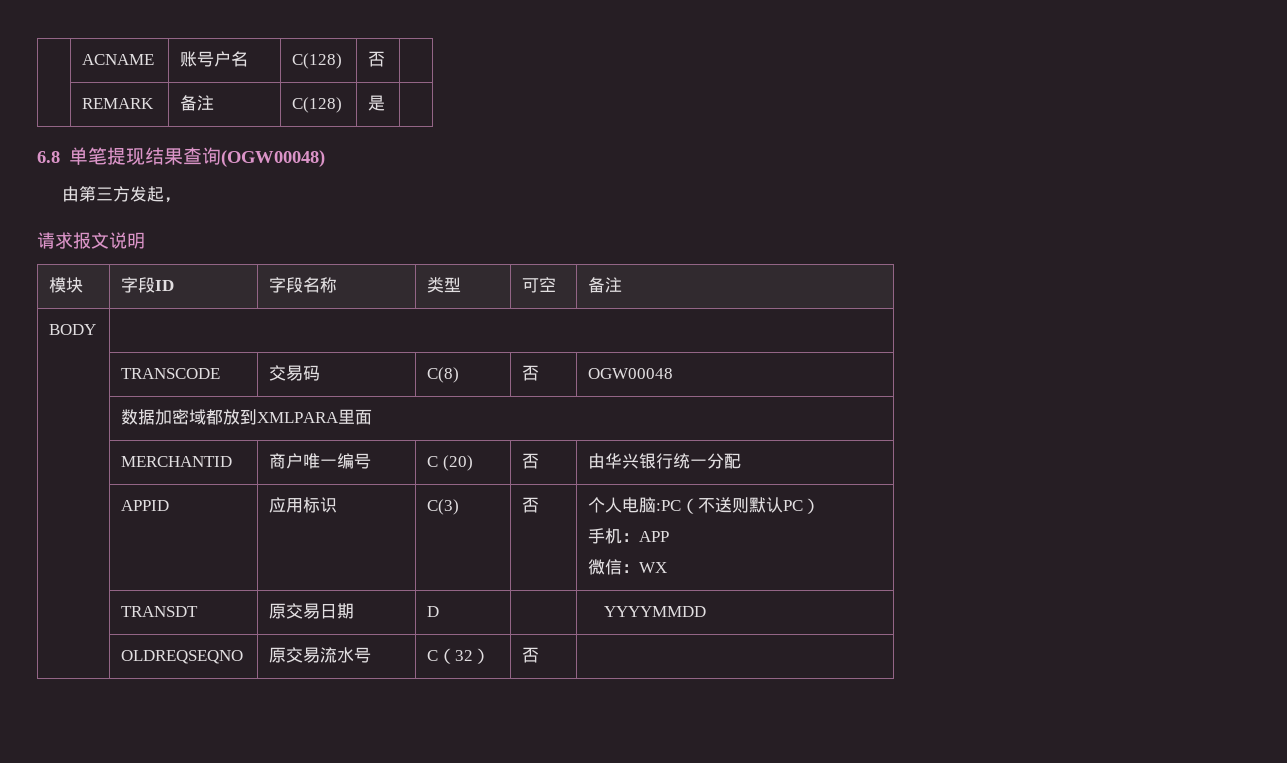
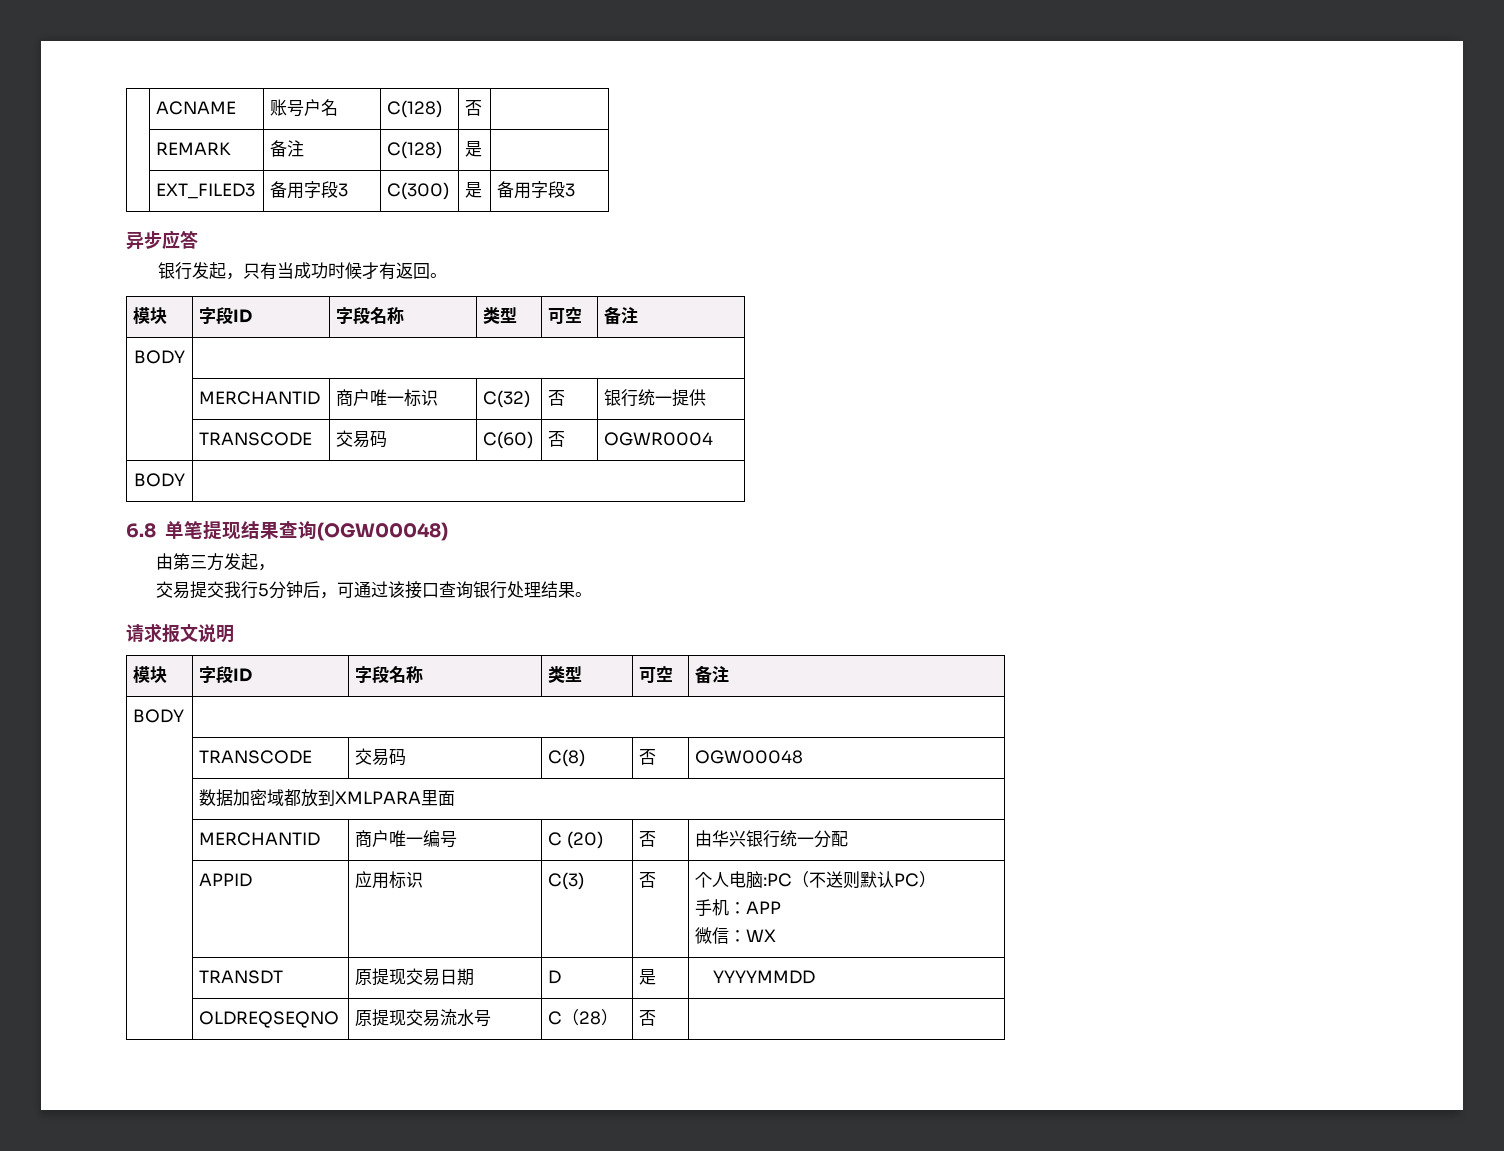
+ | EXT_FILED3 | 备用字段3 | C(300) | 是 | 备用字段3
+ 异步应答
+ 银行发起，只有当成功时候才有返回。
+ 模块 | 字段ID | 字段名称 | 类型 | 可空 | 备注
+ BODY |
+ | MERCHANTID | 商户唯一标识 | C(32) | 否 | 银行统一提供
+ | TRANSCODE | 交易码 | C(60) | 否 | OGWR0004
+ BODY |
+ 交易提交我行5分钟后，可通过该接口查询银行处理结果。
- | TRANSDT | 原交易日期 | D | | YYYYMMDD
+ | TRANSDT | 原提现交易日期 | D | 是 | YYYYMMDD
- | OLDREQSEQNO | 原交易流水号 | C（32） | 否 |
+ | OLDREQSEQNO | 原提现交易流水号 | C（28） | 否 |

